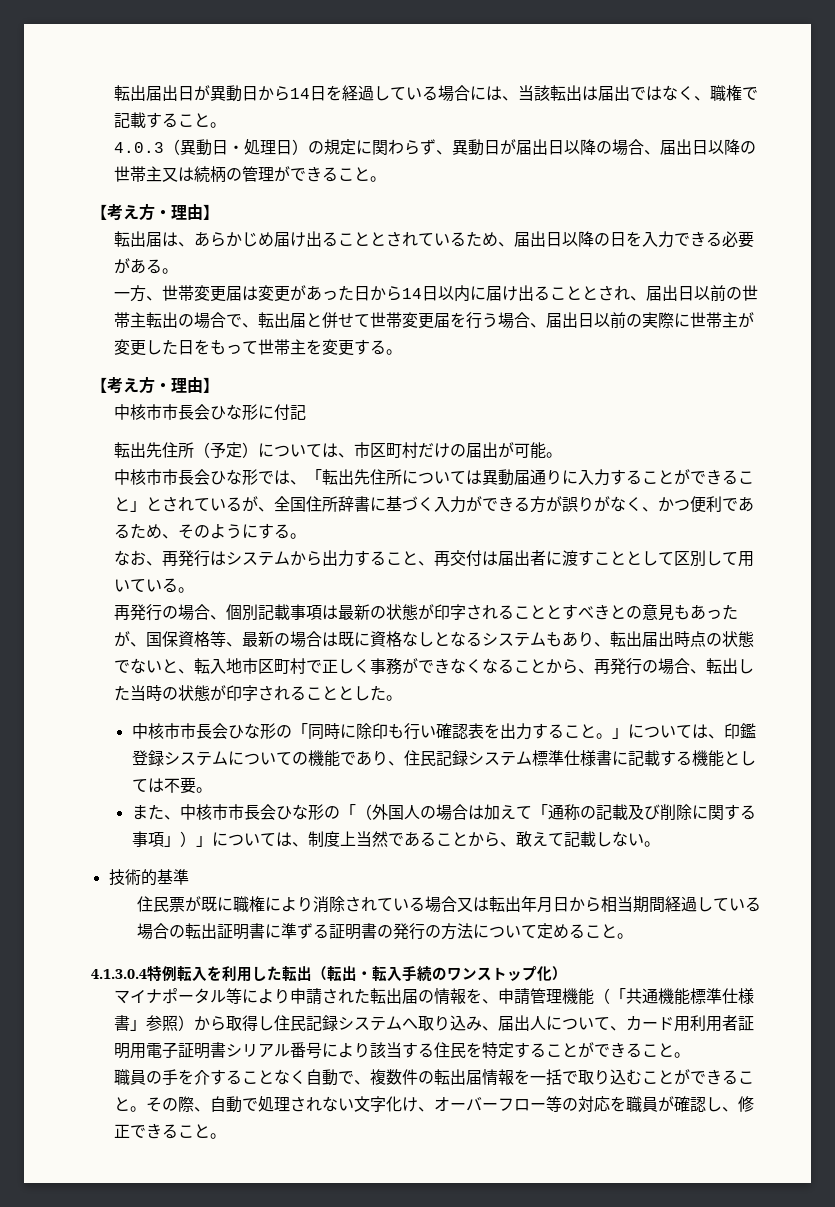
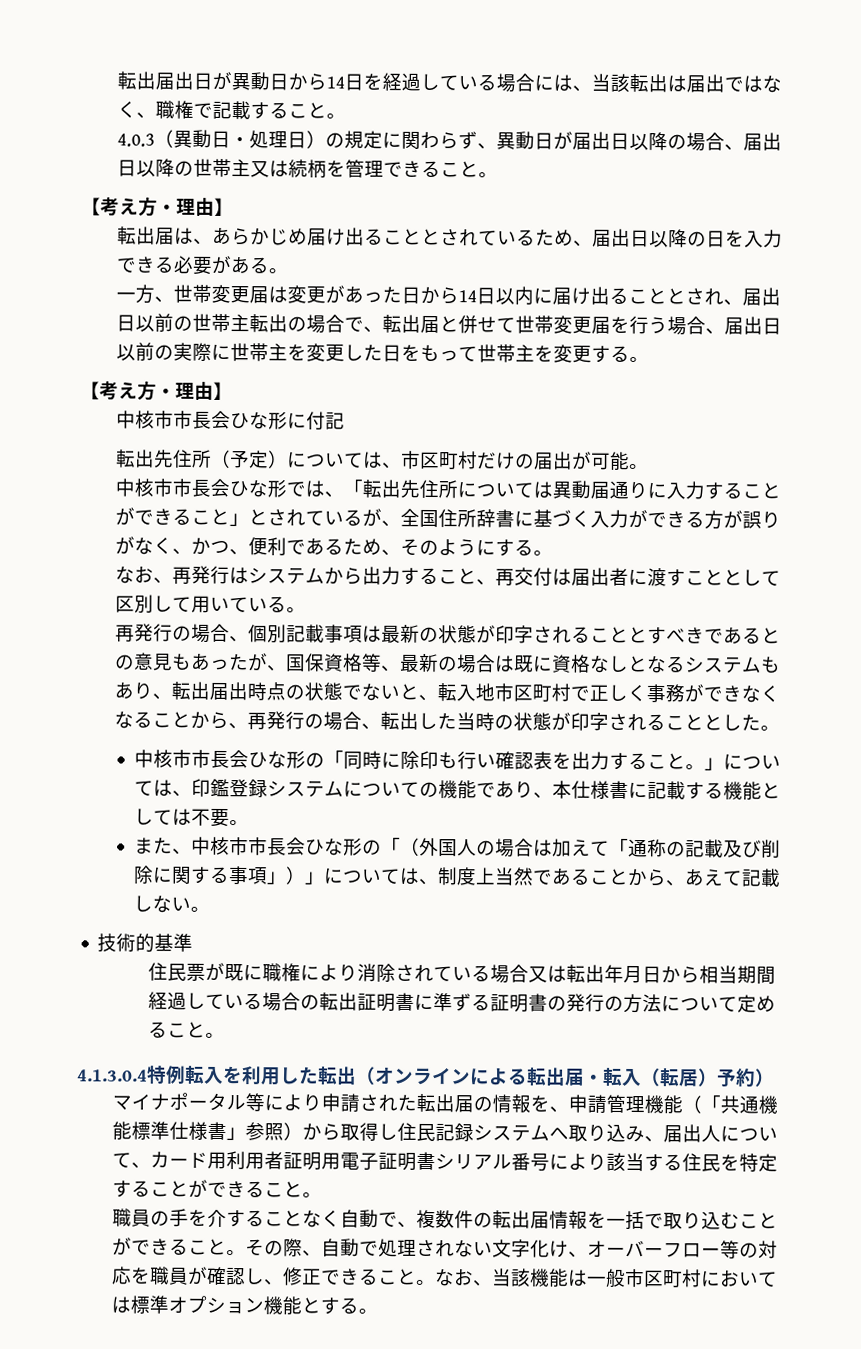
- 4.0.3（異動日・処理日）の規定に関わらず、異動日が届出日以降の場合、届出日以降の世帯主又は続柄の管理ができること。
+ 4.0.3（異動日・処理日）の規定に関わらず、異動日が届出日以降の場合、届出日以降の世帯主又は続柄を管理できること。
- 一方、世帯変更届は変更があった日から14日以内に届け出ることとされ、届出日以前の世帯主転出の場合で、転出届と併せて世帯変更届を行う場合、届出日以前の実際に世帯主が変更した日をもって世帯主を変更する。
+ 一方、世帯変更届は変更があった日から14日以内に届け出ることとされ、届出日以前の世帯主転出の場合で、転出届と併せて世帯変更届を行う場合、届出日以前の実際に世帯主を変更した日をもって世帯主を変更する。
- 中核市市長会ひな形では、「転出先住所については異動届通りに入力することができること」とされているが、全国住所辞書に基づく入力ができる方が誤りがなく、かつ便利であるため、そのようにする。
+ 中核市市長会ひな形では、「転出先住所については異動届通りに入力することができること」とされているが、全国住所辞書に基づく入力ができる方が誤りがなく、かつ、便利であるため、そのようにする。
- 再発行の場合、個別記載事項は最新の状態が印字されることとすべきとの意見もあったが、国保資格等、最新の場合は既に資格なしとなるシステムもあり、転出届出時点の状態でないと、転入地市区町村で正しく事務ができなくなることから、再発行の場合、転出した当時の状態が印字されることとした。
+ 再発行の場合、個別記載事項は最新の状態が印字されることとすべきであるとの意見もあったが、国保資格等、最新の場合は既に資格なしとなるシステムもあり、転出届出時点の状態でないと、転入地市区町村で正しく事務ができなくなることから、再発行の場合、転出した当時の状態が印字されることとした。
- 中核市市長会ひな形の「同時に除印も行い確認表を出力すること。」については、印鑑登録システムについての機能であり、住民記録システム標準仕様書に記載する機能としては不要。
+ 中核市市長会ひな形の「同時に除印も行い確認表を出力すること。」については、印鑑登録システムについての機能であり、本仕様書に記載する機能としては不要。
- また、中核市市長会ひな形の「（外国人の場合は加えて「通称の記載及び削除に関する事項」）」については、制度上当然であることから、敢えて記載しない。
+ また、中核市市長会ひな形の「（外国人の場合は加えて「通称の記載及び削除に関する事項」）」については、制度上当然であることから、あえて記載しない。
- 4.1.3.0.4特例転入を利用した転出（転出・転入手続のワンストップ化）
+ 4.1.3.0.4特例転入を利用した転出（オンラインによる転出届・転入（転居）予約）
+ なお、当該機能は一般市区町村においては標準オプション機能とする。

